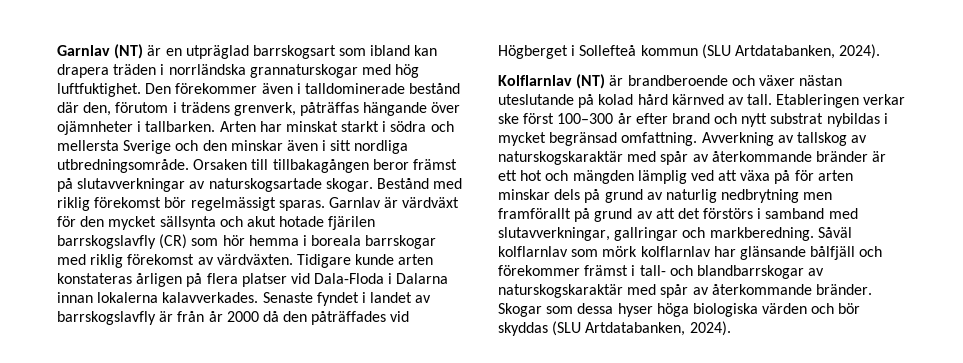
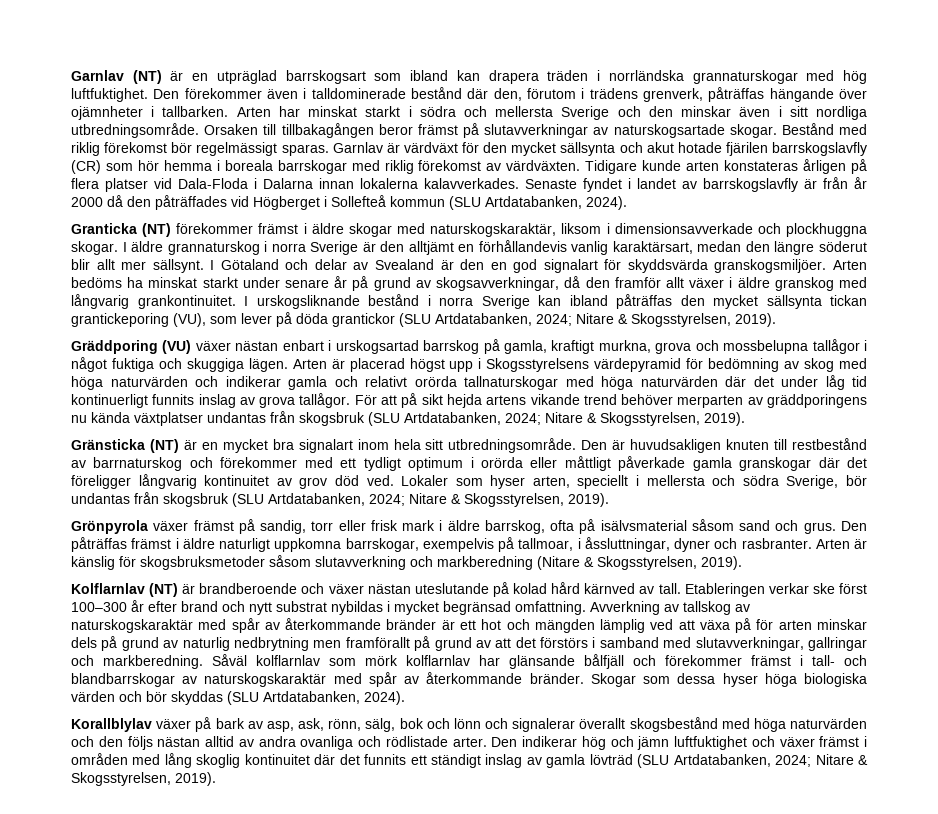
+ Granticka (NT) förekommer främst i äldre skogar med naturskogskaraktär, liksom i dimensionsavverkade och plockhuggna skogar. I äldre grannaturskog i norra Sverige är den alltjämt en förhållandevis vanlig karaktärsart, medan den längre söderut blir allt mer sällsynt. I Götaland och delar av Svealand är den en god signalart för skyddsvärda granskogsmiljöer. Arten bedöms ha minskat starkt under senare år på grund av skogsavverkningar, då den framför allt växer i äldre granskog med långvarig grankontinuitet. I urskogsliknande bestånd i norra Sverige kan ibland påträffas den mycket sällsynta tickan grantickeporing (VU), som lever på döda grantickor (SLU Artdatabanken, 2024; Nitare & Skogsstyrelsen, 2019).
+ Gräddporing (VU) växer nästan enbart i urskogsartad barrskog på gamla, kraftigt murkna, grova och mossbelupna tallågor i något fuktiga och skuggiga lägen. Arten är placerad högst upp i Skogsstyrelsens värdepyramid för bedömning av skog med höga naturvärden och indikerar gamla och relativt orörda tallnaturskogar med höga naturvärden där det under låg tid kontinuerligt funnits inslag av grova tallågor. För att på sikt hejda artens vikande trend behöver merparten av gräddporingens nu kända växtplatser undantas från skogsbruk (SLU Artdatabanken, 2024; Nitare & Skogsstyrelsen, 2019).
+ Gränsticka (NT) är en mycket bra signalart inom hela sitt utbredningsområde. Den är huvudsakligen knuten till restbestånd av barrnaturskog och förekommer med ett tydligt optimum i orörda eller måttligt påverkade gamla granskogar där det föreligger långvarig kontinuitet av grov död ved. Lokaler som hyser arten, speciellt i mellersta och södra Sverige, bör undantas från skogsbruk (SLU Artdatabanken, 2024; Nitare & Skogsstyrelsen, 2019).
+ Grönpyrola växer främst på sandig, torr eller frisk mark i äldre barrskog, ofta på isälvsmaterial såsom sand och grus. Den påträffas främst i äldre naturligt uppkomna barrskogar, exempelvis på tallmoar, i åssluttningar, dyner och rasbranter. Arten är känslig för skogsbruksmetoder såsom slutavverkning och markberedning (Nitare & Skogsstyrelsen, 2019).
+ Korallblylav växer på bark av asp, ask, rönn, sälg, bok och lönn och signalerar överallt skogsbestånd med höga naturvärden och den följs nästan alltid av andra ovanliga och rödlistade arter. Den indikerar hög och jämn luftfuktighet och växer främst i områden med lång skoglig kontinuitet där det funnits ett ständigt inslag av gamla lövträd (SLU Artdatabanken, 2024; Nitare & Skogsstyrelsen, 2019).

